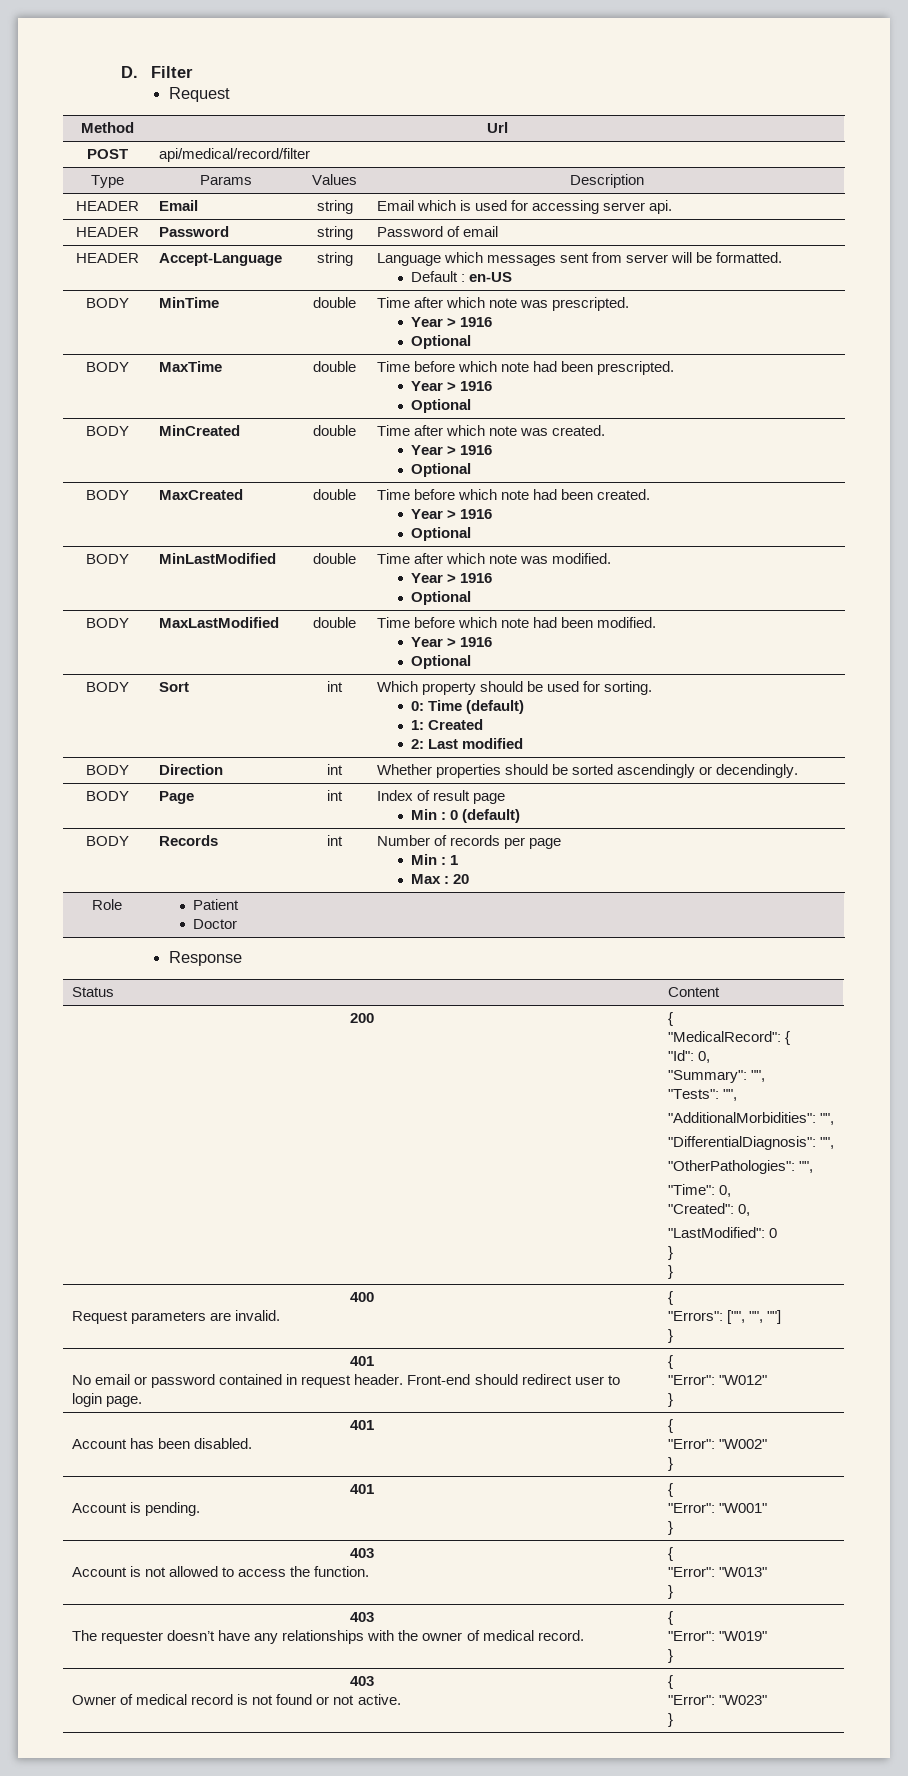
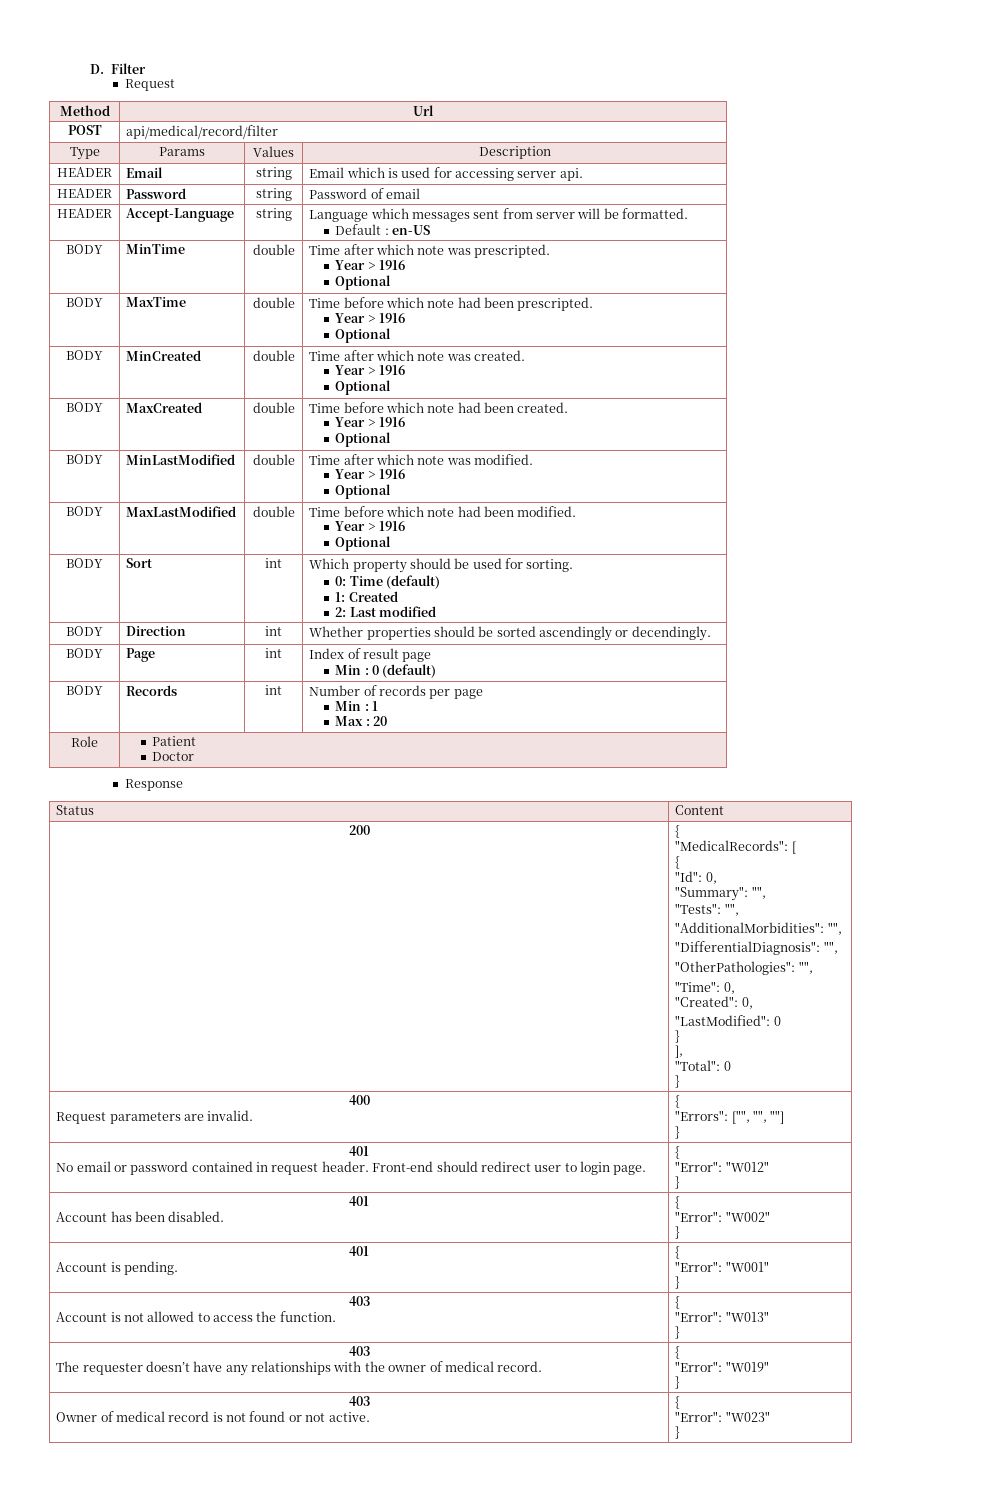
  200 | {
- "MedicalRecord": {
+ "MedicalRecords": [
+ {
  "Id": 0,
  "Summary": "",
  "Tests": "",
  "AdditionalMorbidities": "",
  "DifferentialDiagnosis": "",
  "OtherPathologies": "",
  "Time": 0,
  "Created": 0,
  "LastModified": 0
  }
+ ],
+ "Total": 0

